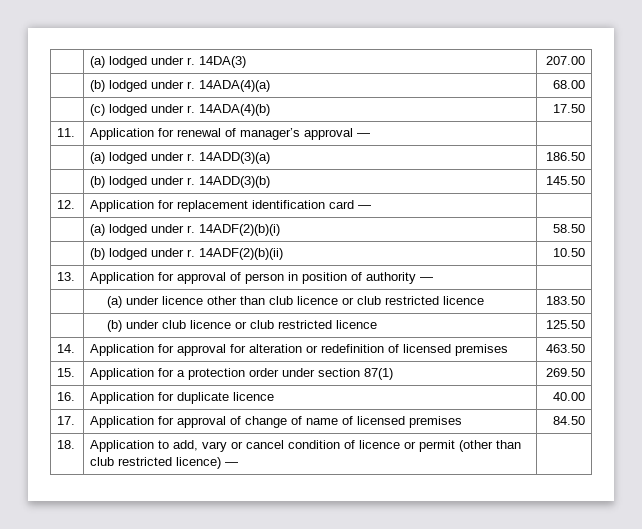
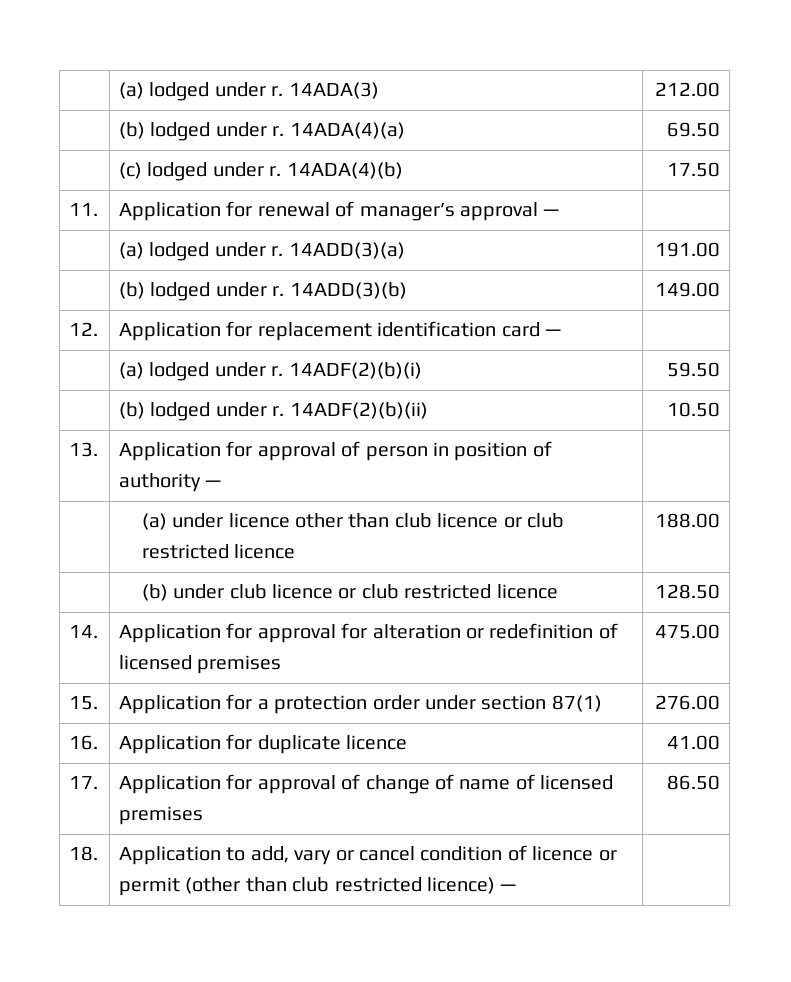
- | (a) lodged under r. 14DA(3) | 207.00
+ | (a) lodged under r. 14ADA(3) | 212.00
- | (b) lodged under r. 14ADA(4)(a) | 68.00
+ | (b) lodged under r. 14ADA(4)(a) | 69.50
- | (a) lodged under r. 14ADD(3)(a) | 186.50
+ | (a) lodged under r. 14ADD(3)(a) | 191.00
- | (b) lodged under r. 14ADD(3)(b) | 145.50
+ | (b) lodged under r. 14ADD(3)(b) | 149.00
- | (a) lodged under r. 14ADF(2)(b)(i) | 58.50
+ | (a) lodged under r. 14ADF(2)(b)(i) | 59.50
- | (a) under licence other than club licence or club restricted licence | 183.50
+ | (a) under licence other than club licence or club restricted licence | 188.00
- | (b) under club licence or club restricted licence | 125.50
+ | (b) under club licence or club restricted licence | 128.50
- 14. | Application for approval for alteration or redefinition of licensed premises | 463.50
+ 14. | Application for approval for alteration or redefinition of licensed premises | 475.00
- 15. | Application for a protection order under section 87(1) | 269.50
+ 15. | Application for a protection order under section 87(1) | 276.00
- 16. | Application for duplicate licence | 40.00
+ 16. | Application for duplicate licence | 41.00
- 17. | Application for approval of change of name of licensed premises | 84.50
+ 17. | Application for approval of change of name of licensed premises | 86.50

